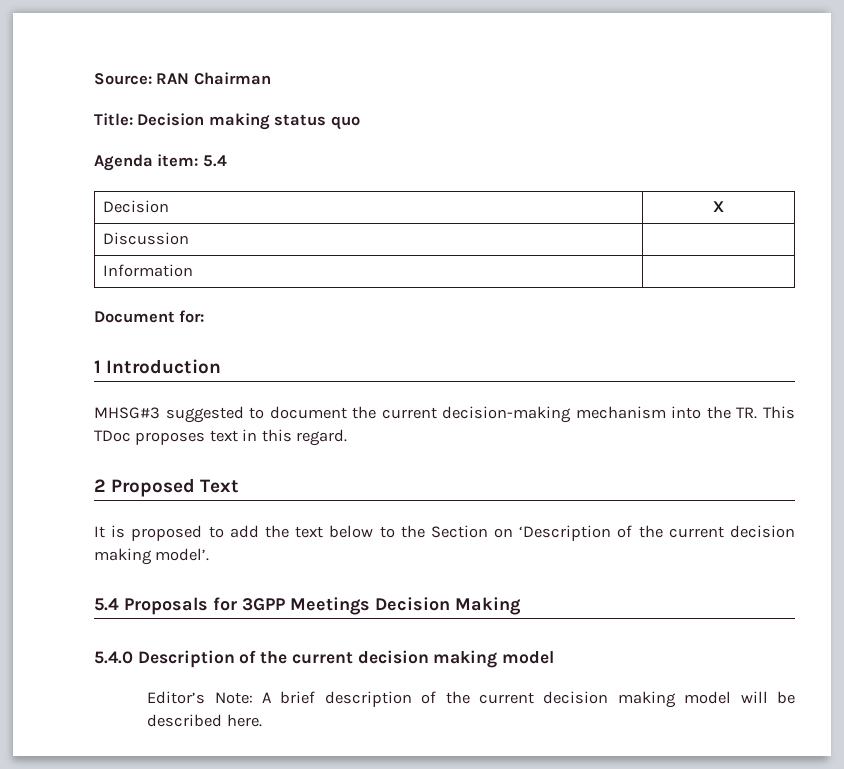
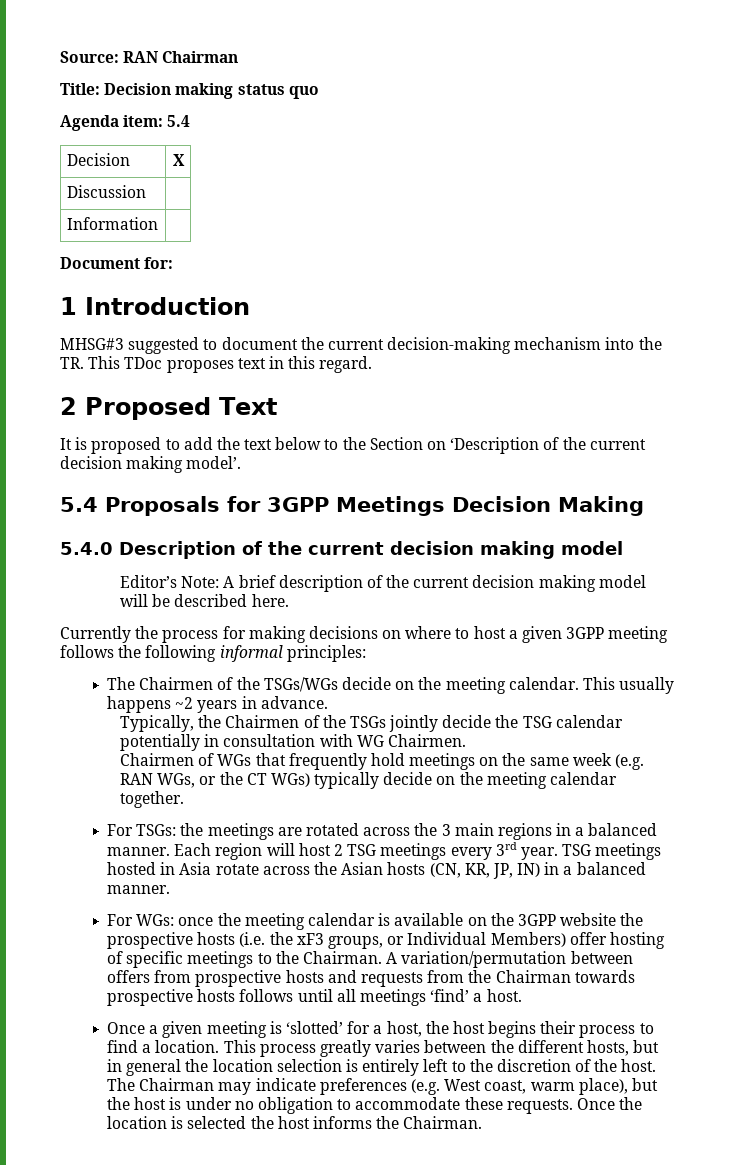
+ Currently the process for making decisions on where to host a given 3GPP meeting follows the following informal principles:
+ The Chairmen of the TSGs/WGs decide on the meeting calendar. This usually happens ~2 years in advance.
+ Typically, the Chairmen of the TSGs jointly decide the TSG calendar potentially in consultation with WG Chairmen.
+ Chairmen of WGs that frequently hold meetings on the same week (e.g. RAN WGs, or the CT WGs) typically decide on the meeting calendar together.
+ For TSGs: the meetings are rotated across the 3 main regions in a balanced manner. Each region will host 2 TSG meetings every 3rd year. TSG meetings hosted in Asia rotate across the Asian hosts (CN, KR, JP, IN) in a balanced manner.
+ For WGs: once the meeting calendar is available on the 3GPP website the prospective hosts (i.e. the xF3 groups, or Individual Members) offer hosting of specific meetings to the Chairman. A variation/permutation between offers from prospective hosts and requests from the Chairman towards prospective hosts follows until all meetings ‘find’ a host.
+ Once a given meeting is ‘slotted’ for a host, the host begins their process to find a location. This process greatly varies between the different hosts, but in general the location selection is entirely left to the discretion of the host. The Chairman may indicate preferences (e.g. West coast, warm place), but the host is under no obligation to accommodate these requests. Once the location is selected the host informs the Chairman.

